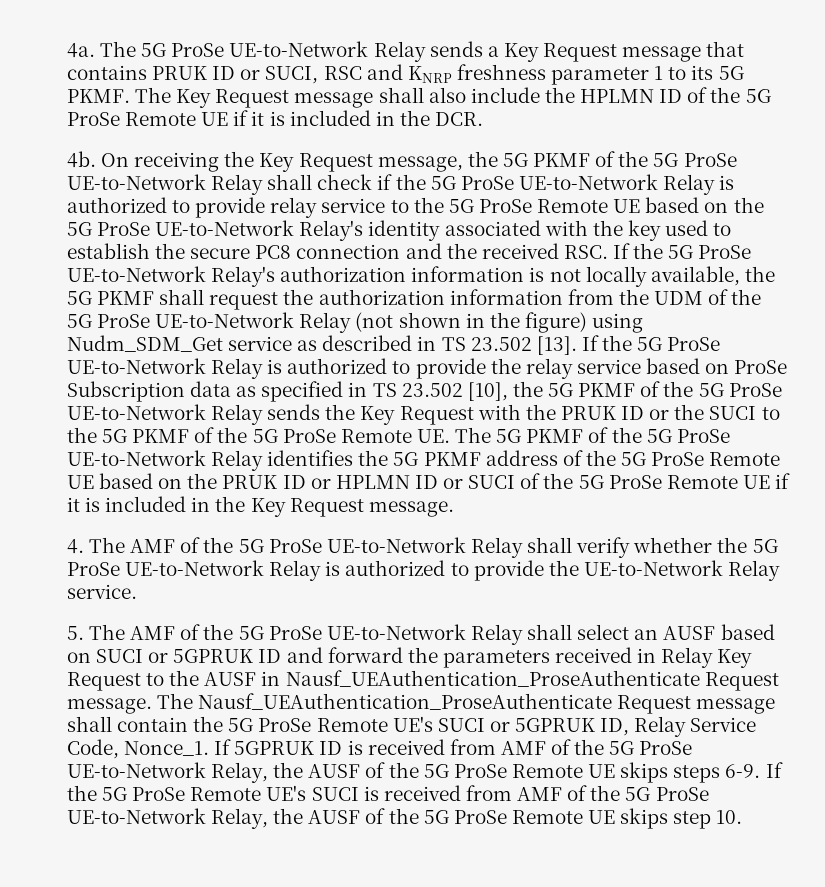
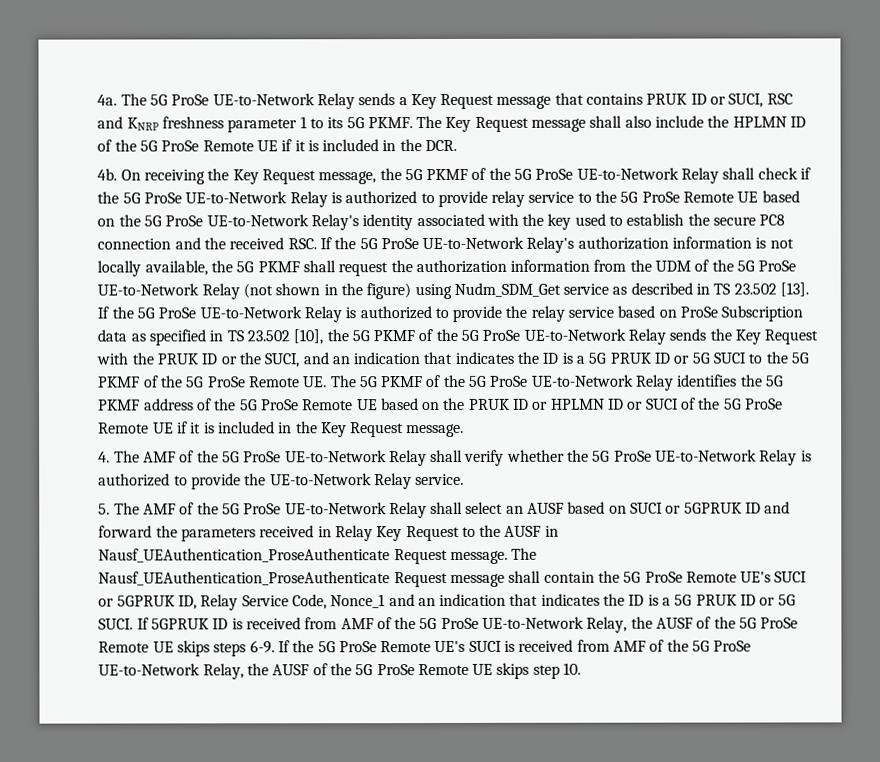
- If the 5G ProSe UE-to-Network Relay is authorized to provide the relay service based on ProSe Subscription data as specified in TS 23.502 [10], the 5G PKMF of the 5G ProSe UE-to-Network Relay sends the Key Request with the PRUK ID or the SUCI to the 5G PKMF of the 5G ProSe Remote UE. The 5G PKMF of the 5G ProSe UE-to-Network Relay identifies the 5G PKMF address of the 5G ProSe Remote UE based on the PRUK ID or HPLMN ID or SUCI of the 5G ProSe Remote UE if it is included in the Key Request message.
+ If the 5G ProSe UE-to-Network Relay is authorized to provide the relay service based on ProSe Subscription data as specified in TS 23.502 [10], the 5G PKMF of the 5G ProSe UE-to-Network Relay sends the Key Request with the PRUK ID or the SUCI, and an indication that indicates the ID is a 5G PRUK ID or 5G SUCI to the 5G PKMF of the 5G ProSe Remote UE. The 5G PKMF of the 5G ProSe UE-to-Network Relay identifies the 5G PKMF address of the 5G ProSe Remote UE based on the PRUK ID or HPLMN ID or SUCI of the 5G ProSe Remote UE if it is included in the Key Request message.
- The Nausf_UEAuthentication_ProseAuthenticate Request message shall contain the 5G ProSe Remote UE's SUCI or 5GPRUK ID, Relay Service Code, Nonce_1.
+ The Nausf_UEAuthentication_ProseAuthenticate Request message shall contain the 5G ProSe Remote UE's SUCI or 5GPRUK ID, Relay Service Code, Nonce_1 and an indication that indicates the ID is a 5G PRUK ID or 5G SUCI.

